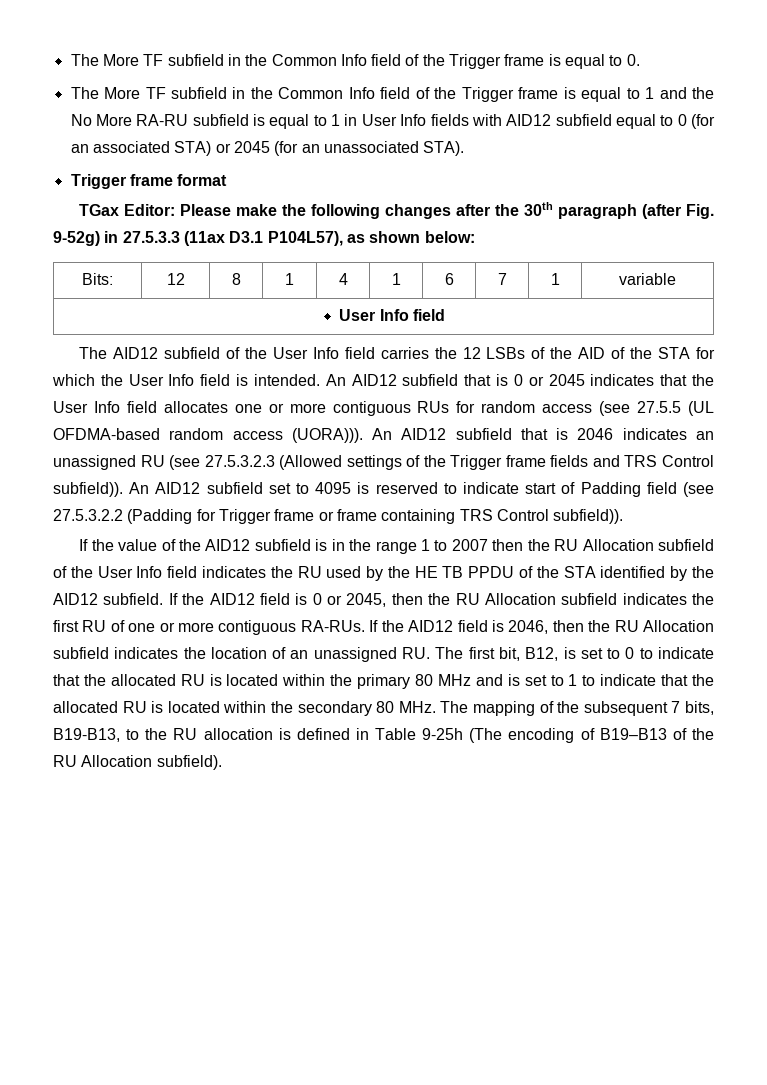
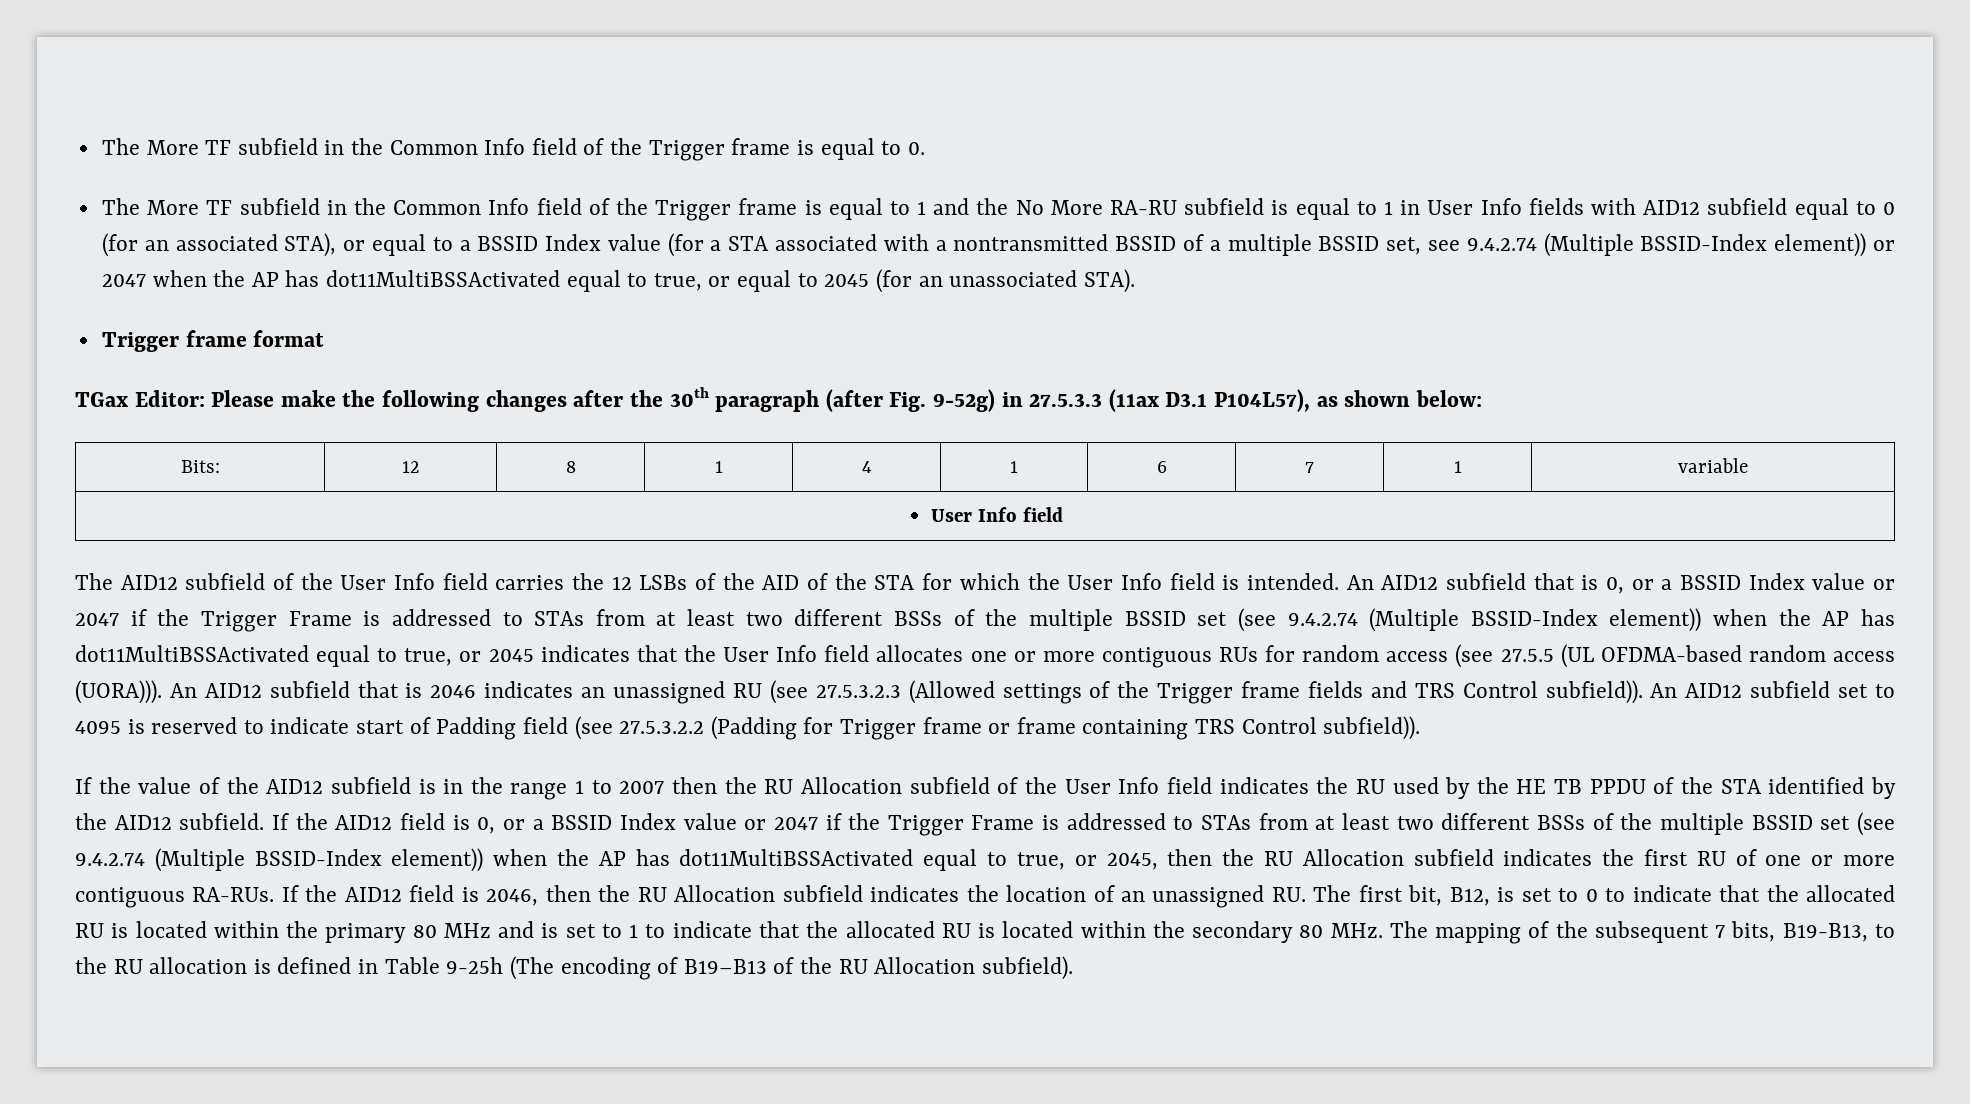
- The More TF subfield in the Common Info field of the Trigger frame is equal to 1 and the No More RA-RU subfield is equal to 1 in User Info fields with AID12 subfield equal to 0 (for an associated STA) or 2045 (for an unassociated STA).
+ The More TF subfield in the Common Info field of the Trigger frame is equal to 1 and the No More RA-RU subfield is equal to 1 in User Info fields with AID12 subfield equal to 0 (for an associated STA), or equal to a BSSID Index value (for a STA associated with a nontransmitted BSSID of a multiple BSSID set, see 9.4.2.74 (Multiple BSSID-Index element)) or 2047 when the AP has dot11MultiBSSActivated equal to true, or equal to 2045 (for an unassociated STA).
- An AID12 subfield that is 0 or 2045 indicates that the User Info field allocates one or more contiguous RUs for random access (see 27.5.5 (UL OFDMA-based random access (UORA))).
+ An AID12 subfield that is 0, or a BSSID Index value or 2047 if the Trigger Frame is addressed to STAs from at least two different BSSs of the multiple BSSID set (see 9.4.2.74 (Multiple BSSID-Index element)) when the AP has dot11MultiBSSActivated equal to true, or 2045 indicates that the User Info field allocates one or more contiguous RUs for random access (see 27.5.5 (UL OFDMA-based random access (UORA))).
- If the AID12 field is 0 or 2045, then the RU Allocation subfield indicates the first RU of one or more contiguous RA-RUs.
+ If the AID12 field is 0, or a BSSID Index value or 2047 if the Trigger Frame is addressed to STAs from at least two different BSSs of the multiple BSSID set (see 9.4.2.74 (Multiple BSSID-Index element)) when the AP has dot11MultiBSSActivated equal to true, or 2045, then the RU Allocation subfield indicates the first RU of one or more contiguous RA-RUs.

